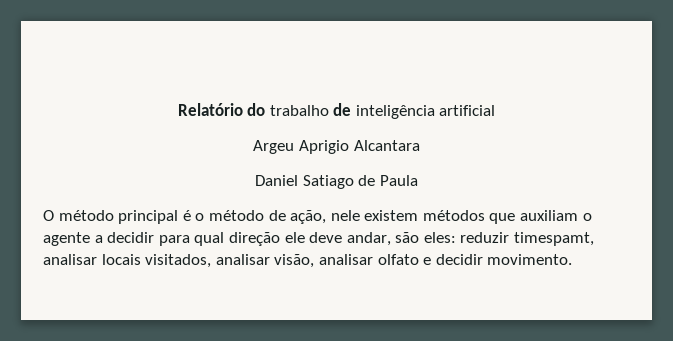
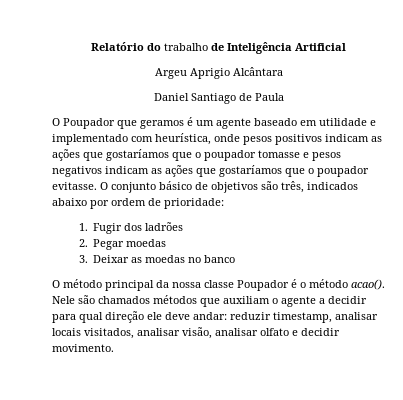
- Relatório do trabalho de inteligência artificial
+ Relatório do trabalho de Inteligência Artificial
- Argeu Aprigio Alcantara
+ Argeu Aprigio Alcântara
- Daniel Satiago de Paula
+ Daniel Santiago de Paula
- O método principal é o método de ação, nele existem métodos que auxiliam o agente a decidir para qual direção ele deve andar, são eles: reduzir timespamt, analisar locais visitados, analisar visão, analisar olfato e decidir movimento.
+ O Poupador que geramos é um agente baseado em utilidade e implementado com heurística, onde pesos positivos indicam as ações que gostaríamos que o poupador tomasse e pesos negativos indicam as ações que gostaríamos que o poupador evitasse. O conjunto básico de objetivos são três, indicados abaixo por ordem de prioridade:
+ 1. Fugir dos ladrões
+ 2. Pegar moedas
+ 3. Deixar as moedas no banco
+ O método principal da nossa classe Poupador é o método acao(). Nele são chamados métodos que auxiliam o agente a decidir para qual direção ele deve andar: reduzir timestamp, analisar locais visitados, analisar visão, analisar olfato e decidir movimento.

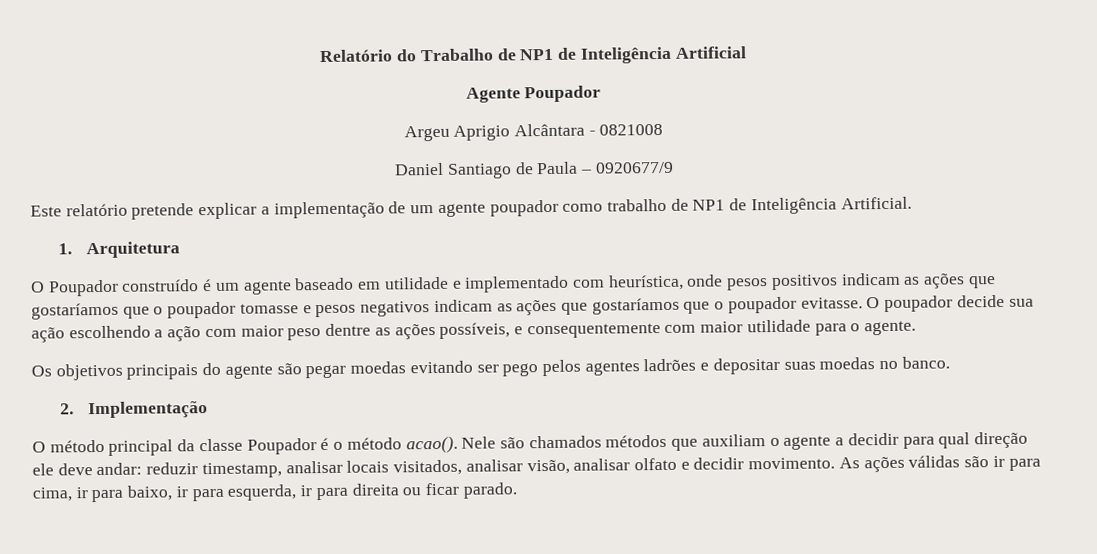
- Relatório do trabalho de Inteligência Artificial
+ Relatório do Trabalho de NP1 de Inteligência Artificial
+ Agente Poupador
- Argeu Aprigio Alcântara
+ Argeu Aprigio Alcântara - 0821008
- Daniel Santiago de Paula
+ Daniel Santiago de Paula – 0920677/9
+ Este relatório pretende explicar a implementação de um agente poupador como trabalho de NP1 de Inteligência Artificial.
+ 1. Arquitetura
- O Poupador que geramos é um agente baseado em utilidade e implementado com heurística, onde pesos positivos indicam as ações que gostaríamos que o poupador tomasse e pesos negativos indicam as ações que gostaríamos que o poupador evitasse.
+ O Poupador construído é um agente baseado em utilidade e implementado com heurística, onde pesos positivos indicam as ações que gostaríamos que o poupador tomasse e pesos negativos indicam as ações que gostaríamos que o poupador evitasse.
- O conjunto básico de objetivos são três, indicados abaixo por ordem de prioridade:
- 1. Fugir dos ladrões
- 2. Pegar moedas
- 3. Deixar as moedas no banco
+ O poupador decide sua ação escolhendo a ação com maior peso dentre as ações possíveis, e consequentemente com maior utilidade para o agente.
+ Os objetivos principais do agente são pegar moedas evitando ser pego pelos agentes ladrões e depositar suas moedas no banco.
+ 2. Implementação
- O método principal da nossa classe Poupador é o método acao().
+ O método principal da classe Poupador é o método acao().
+ As ações válidas são ir para cima, ir para baixo, ir para esquerda, ir para direita ou ficar parado.

